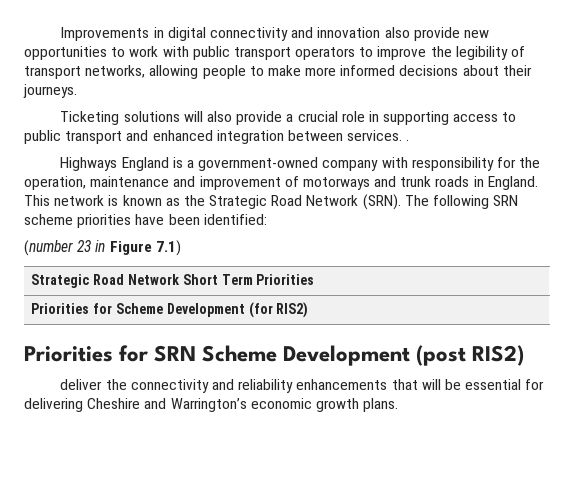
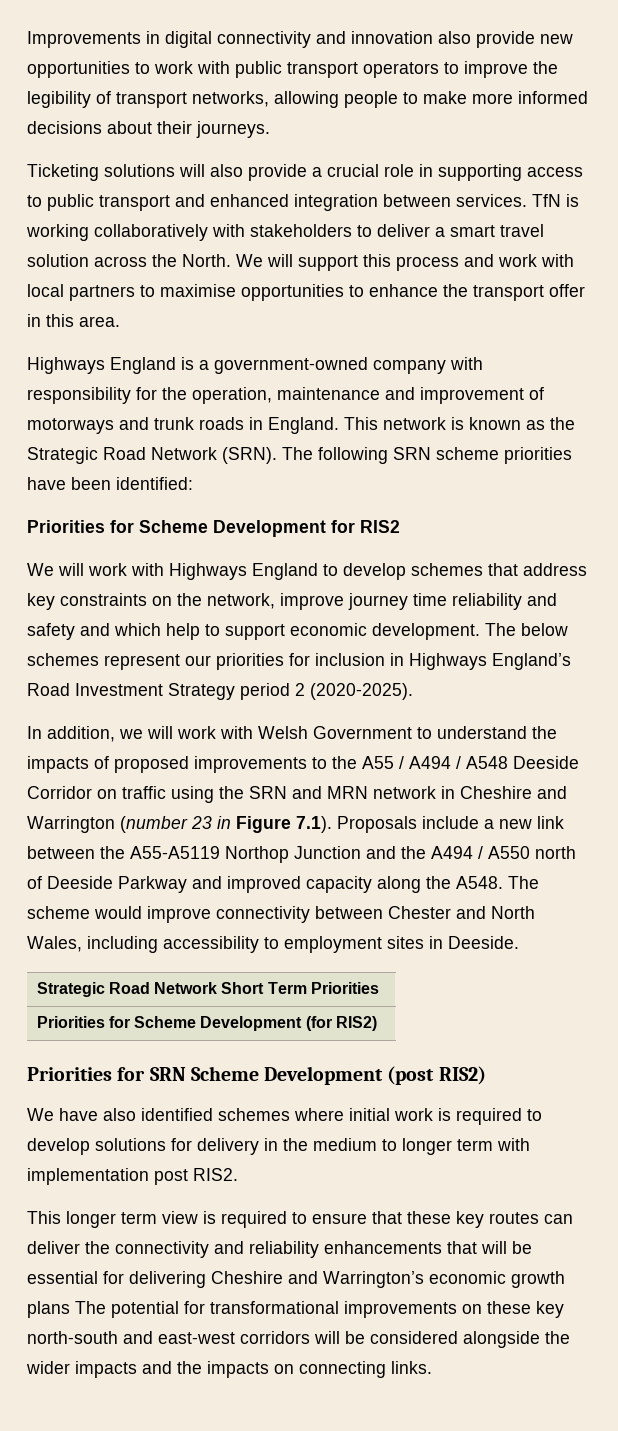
- Ticketing solutions will also provide a crucial role in supporting access to public transport and enhanced integration between services. .
+ Ticketing solutions will also provide a crucial role in supporting access to public transport and enhanced integration between services. TfN is working collaboratively with stakeholders to deliver a smart travel solution across the North. We will support this process and work with local partners to maximise opportunities to enhance the transport offer in this area.
- (number 23 in Figure 7.1)
+ Priorities for Scheme Development for RIS2
+ We will work with Highways England to develop schemes that address key constraints on the network, improve journey time reliability and safety and which help to support economic development. The below schemes represent our priorities for inclusion in Highways England’s Road Investment Strategy period 2 (2020-2025).
+ In addition, we will work with Welsh Government to understand the impacts of proposed improvements to the A55 / A494 / A548 Deeside Corridor on traffic using the SRN and MRN network in Cheshire and Warrington (number 23 in Figure 7.1). Proposals include a new link between the A55-A5119 Northop Junction and the A494 / A550 north of Deeside Parkway and improved capacity along the A548. The scheme would improve connectivity between Chester and North Wales, including accessibility to employment sites in Deeside.
- deliver the connectivity and reliability enhancements that will be essential for delivering Cheshire and Warrington’s economic growth plans.
+ We have also identified schemes where initial work is required to develop solutions for delivery in the medium to longer term with implementation post RIS2.
+ This longer term view is required to ensure that these key routes can deliver the connectivity and reliability enhancements that will be essential for delivering Cheshire and Warrington’s economic growth plans The potential for transformational improvements on these key north-south and east-west corridors will be considered alongside the wider impacts and the impacts on connecting links.

